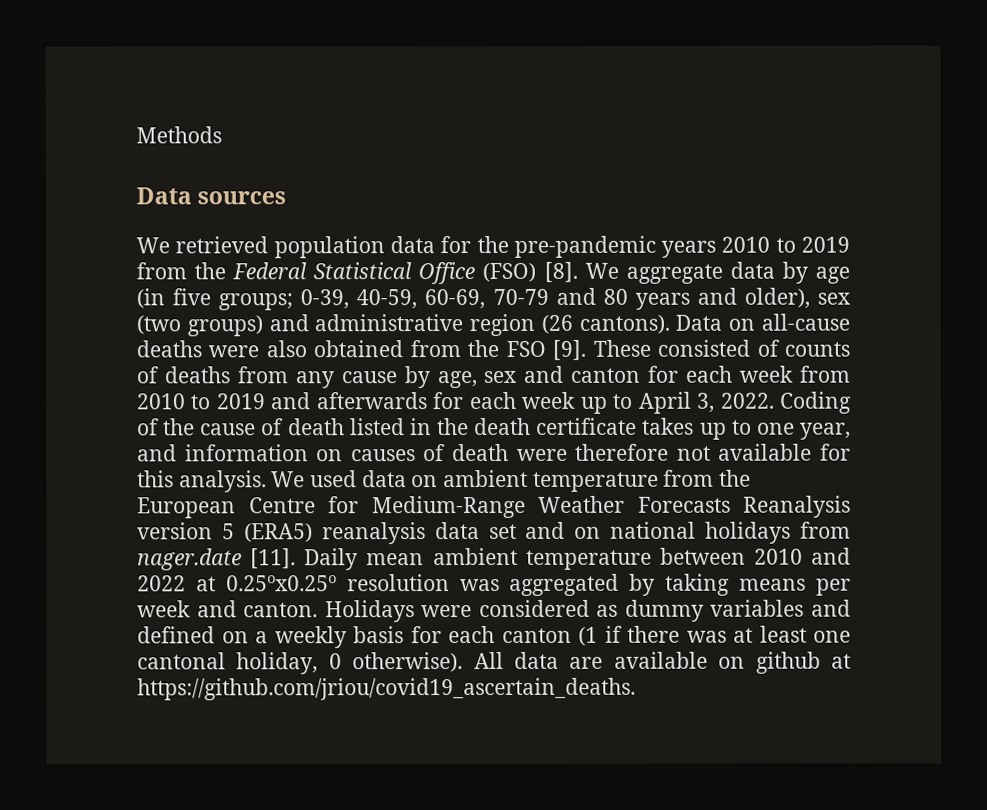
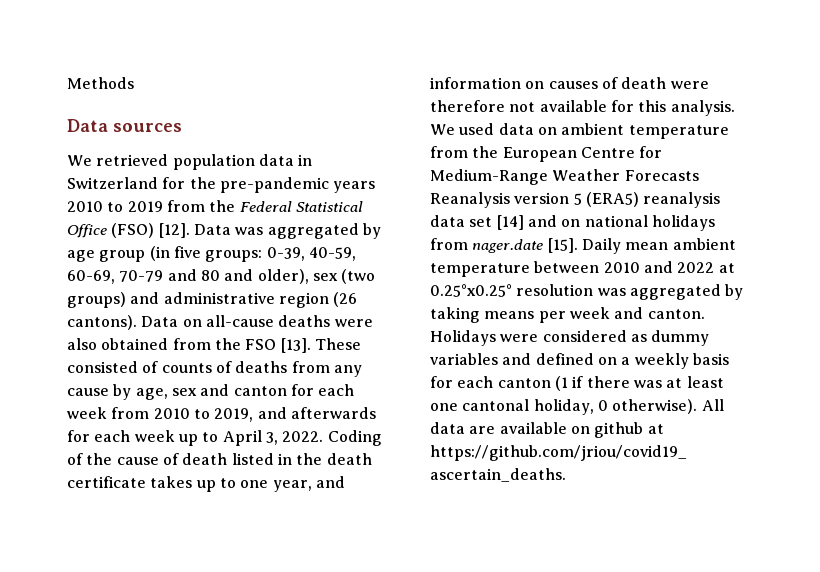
- We retrieved population data for the pre-pandemic years 2010 to 2019 from the Federal Statistical Office (FSO) [8]. We aggregate data by age (in five groups; 0-39, 40-59, 60-69, 70-79 and 80 years and older), sex (two groups) and administrative region (26 cantons).
+ We retrieved population data in Switzerland for the pre-pandemic years 2010 to 2019 from the Federal Statistical Office (FSO) [12]. Data was aggregated by age group (in five groups: 0-39, 40-59, 60-69, 70-79 and 80 and older), sex (two groups) and administrative region (26 cantons).
- Data on all-cause deaths were also obtained from the FSO [9].
+ Data on all-cause deaths were also obtained from the FSO [13].
- These consisted of counts of deaths from any cause by age, sex and canton for each week from 2010 to 2019 and afterwards for each week up to April 3, 2022.
+ These consisted of counts of deaths from any cause by age, sex and canton for each week from 2010 to 2019, and afterwards for each week up to April 3, 2022.
- We used data on ambient temperature from the European Centre for Medium-Range Weather Forecasts Reanalysis version 5 (ERA5) reanalysis data set and on national holidays from nager.date [11].
+ We used data on ambient temperature from the European Centre for Medium-Range Weather Forecasts Reanalysis version 5 (ERA5) reanalysis data set [14] and on national holidays from nager.date [15].
- Daily mean ambient temperature between 2010 and 2022 at 0.25ox0.25o resolution was aggregated by taking means per week and canton.
+ Daily mean ambient temperature between 2010 and 2022 at 0.25°x0.25° resolution was aggregated by taking means per week and canton.

